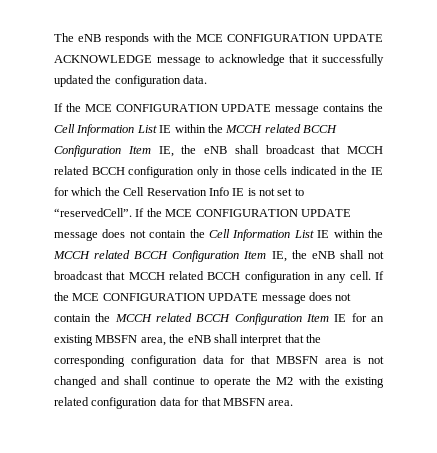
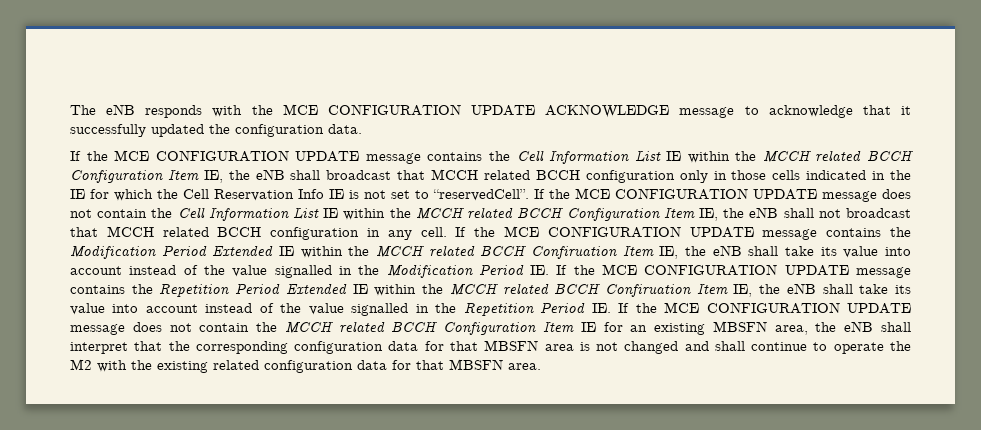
- If the MCE CONFIGURATION UPDATE message does not contain the MCCH related BCCH Configuration Item IE for an existing MBSFN area, the eNB shall interpret that the corresponding configuration data for that MBSFN area is not changed and shall continue to operate the M2 with the existing related configuration data for that MBSFN area.
+ If the MCE CONFIGURATION UPDATE message contains the Modification Period Extended IE within the MCCH related BCCH Confiruation Item IE, the eNB shall take its value into account instead of the value signalled in the Modification Period IE. If the MCE CONFIGURATION UPDATE message contains the Repetition Period Extended IE within the MCCH related BCCH Confiruation Item IE, the eNB shall take its value into account instead of the value signalled in the Repetition Period IE. If the MCE CONFIGURATION UPDATE message does not contain the MCCH related BCCH Configuration Item IE for an existing MBSFN area, the eNB shall interpret that the corresponding configuration data for that MBSFN area is not changed and shall continue to operate the M2 with the existing related configuration data for that MBSFN area.

